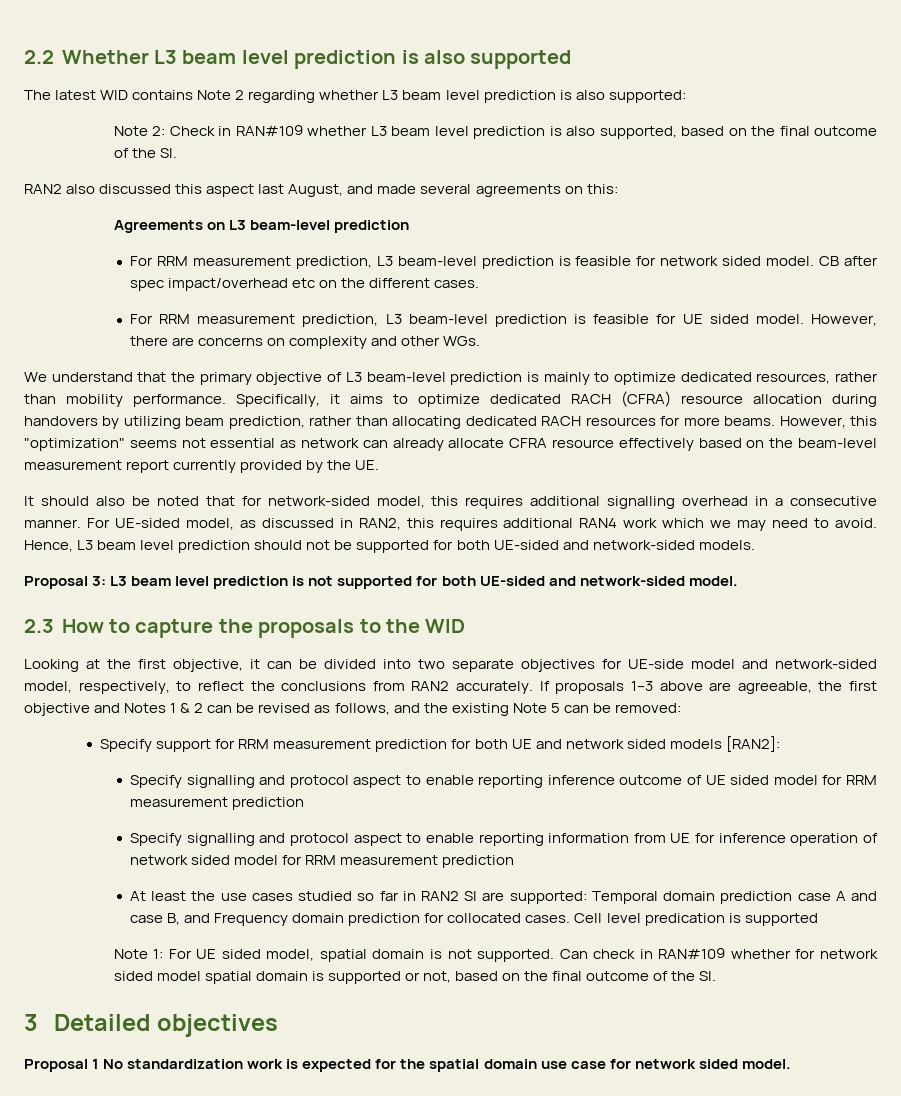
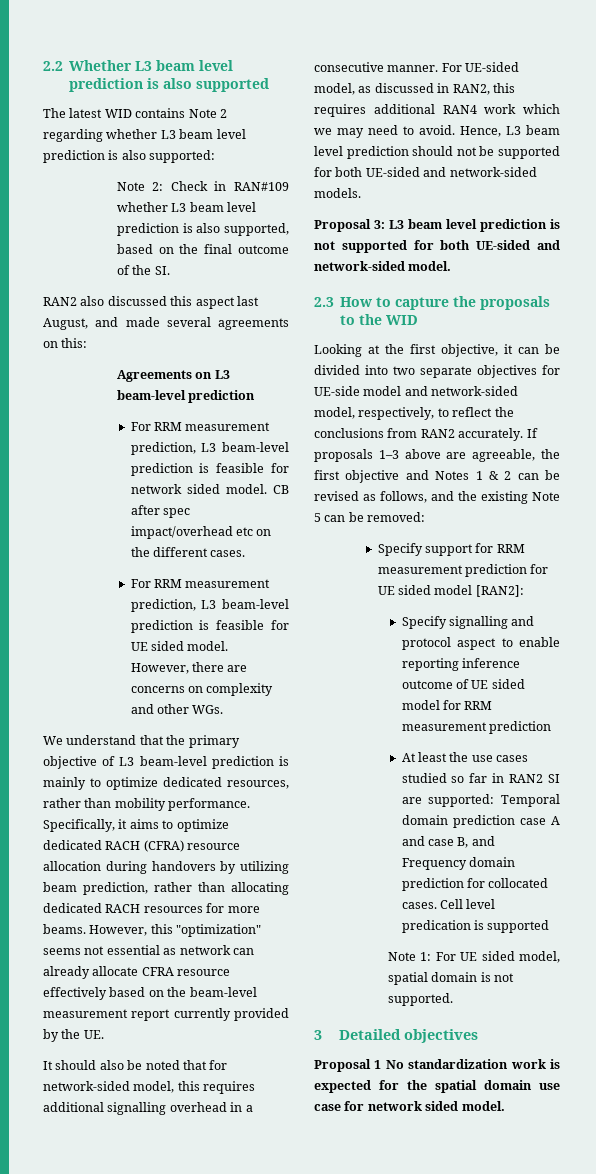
- Specify support for RRM measurement prediction for both UE and network sided models [RAN2]:
+ Specify support for RRM measurement prediction for UE sided model [RAN2]:
- Specify signalling and protocol aspect to enable reporting information from UE for inference operation of network sided model for RRM measurement prediction
- Can check in RAN#109 whether for network sided model spatial domain is supported or not, based on the final outcome of the SI.

